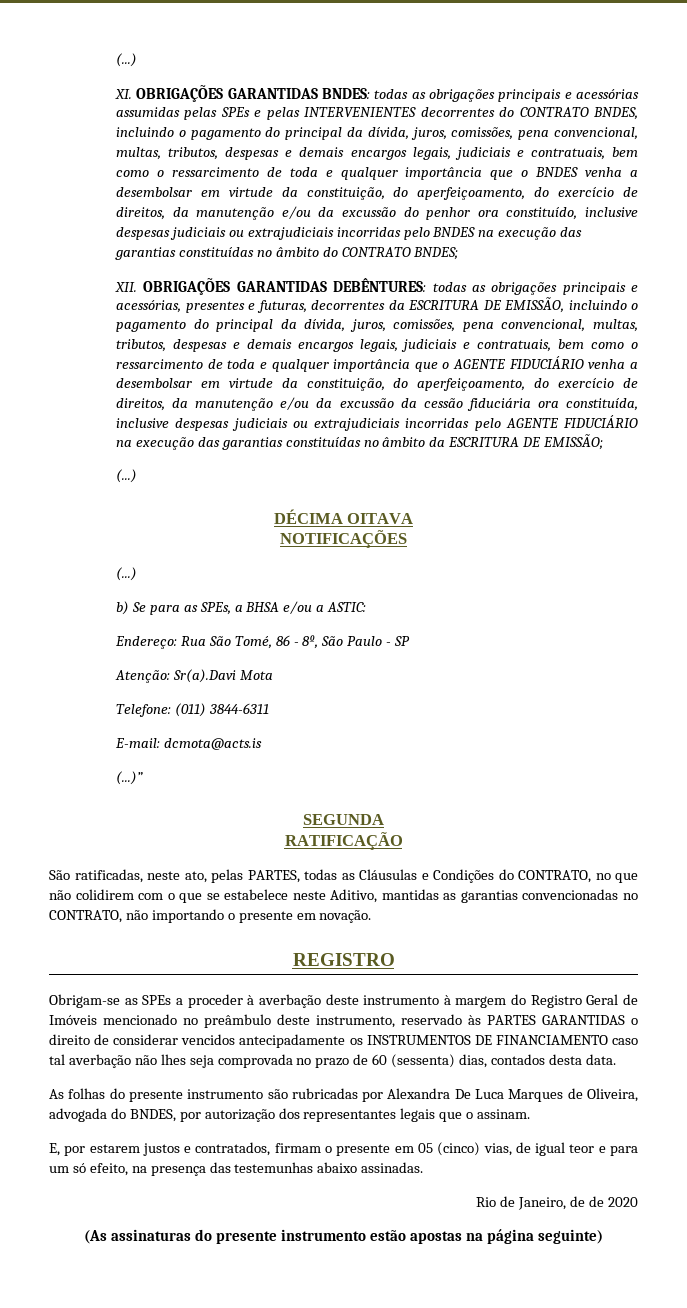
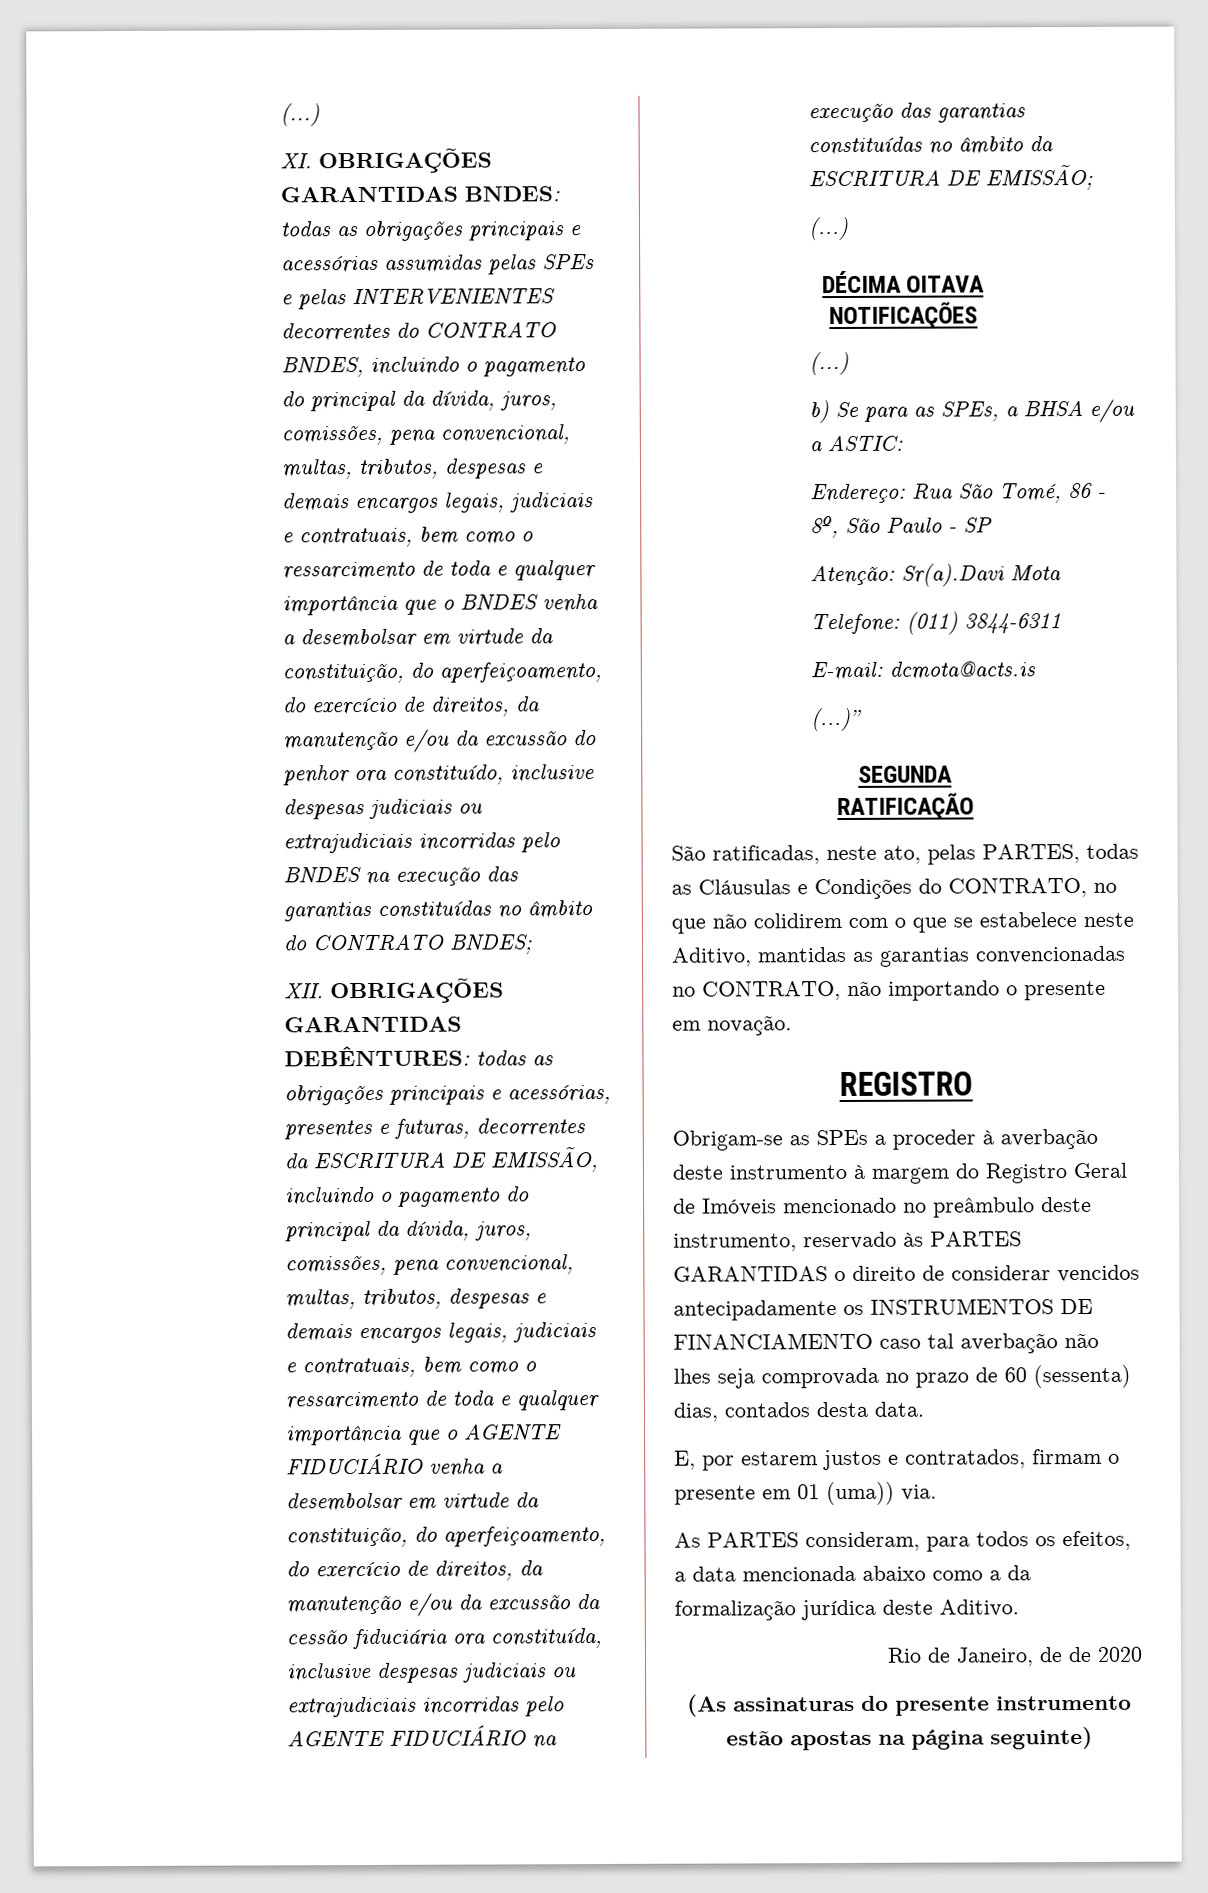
- As folhas do presente instrumento são rubricadas por Alexandra De Luca Marques de Oliveira, advogada do BNDES, por autorização dos representantes legais que o assinam.
- E, por estarem justos e contratados, firmam o presente em 05 (cinco) vias, de igual teor e para um só efeito, na presença das testemunhas abaixo assinadas.
+ E, por estarem justos e contratados, firmam o presente em 01 (uma)) via.
+ As PARTES consideram, para todos os efeitos, a data mencionada abaixo como a da formalização jurídica deste Aditivo.

